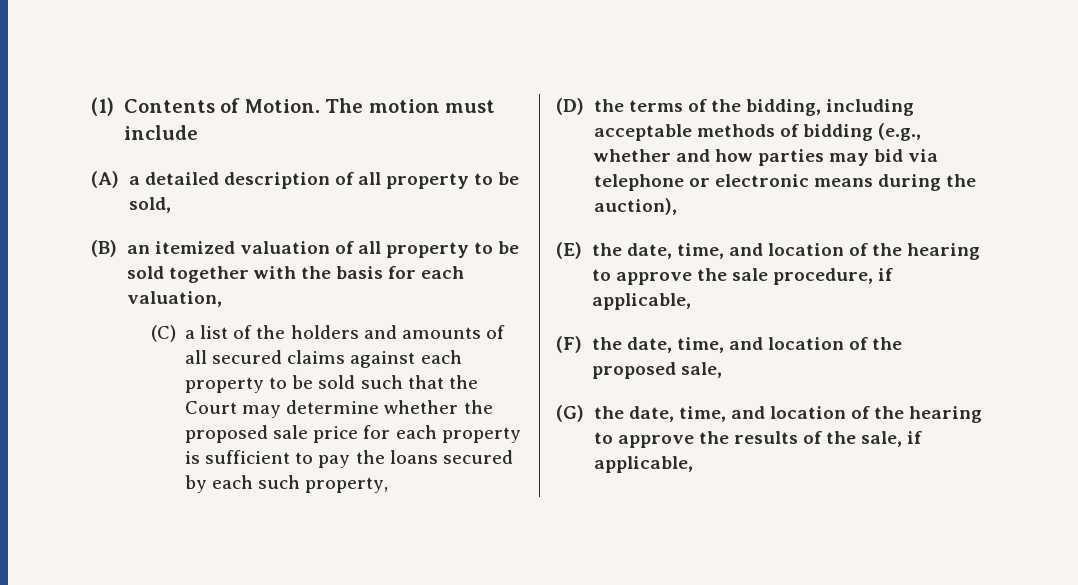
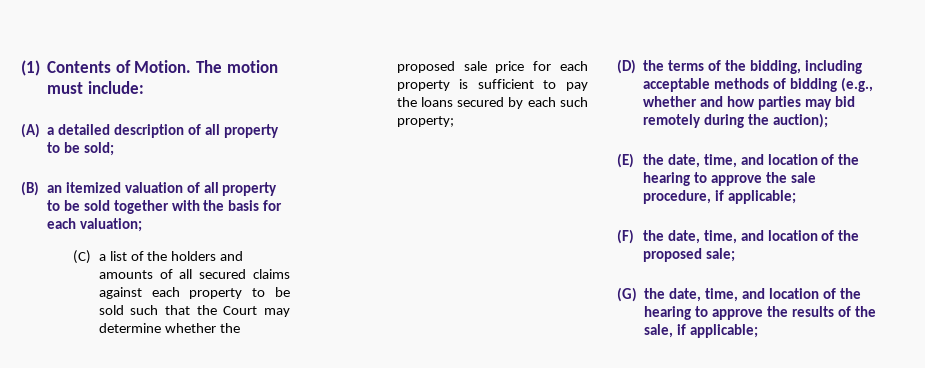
- The motion must include
+ The motion must include:
- (A) a detailed description of all property to be sold,
+ (A) a detailed description of all property to be sold;
- (B) an itemized valuation of all property to be sold together with the basis for each valuation,
+ (B) an itemized valuation of all property to be sold together with the basis for each valuation;
- (C) a list of the holders and amounts of all secured claims against each property to be sold such that the Court may determine whether the proposed sale price for each property is sufficient to pay the loans secured by each such property,
+ (C) a list of the holders and amounts of all secured claims against each property to be sold such that the Court may determine whether the proposed sale price for each property is sufficient to pay the loans secured by each such property;
- (D) the terms of the bidding, including acceptable methods of bidding (e.g., whether and how parties may bid via telephone or electronic means during the auction),
+ (D) the terms of the bidding, including acceptable methods of bidding (e.g., whether and how parties may bid remotely during the auction);
- (E) the date, time, and location of the hearing to approve the sale procedure, if applicable,
+ (E) the date, time, and location of the hearing to approve the sale procedure, if applicable;
- (F) the date, time, and location of the proposed sale,
+ (F) the date, time, and location of the proposed sale;
- (G) the date, time, and location of the hearing to approve the results of the sale, if applicable,
+ (G) the date, time, and location of the hearing to approve the results of the sale, if applicable;

